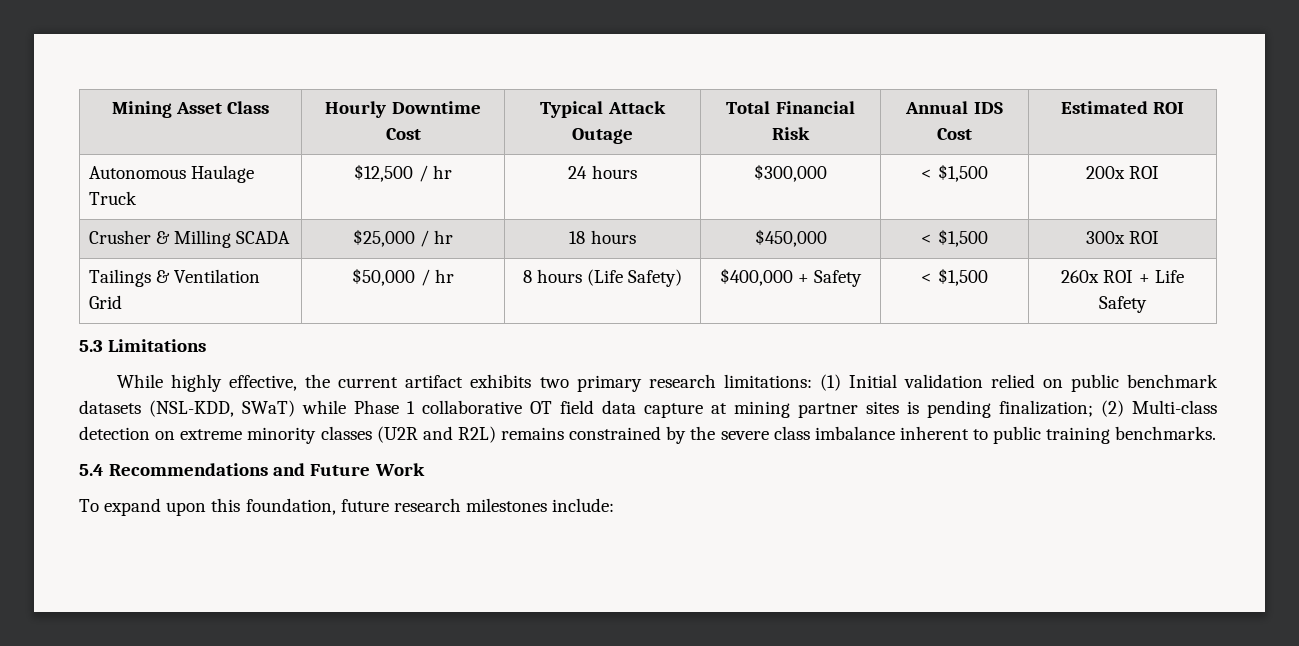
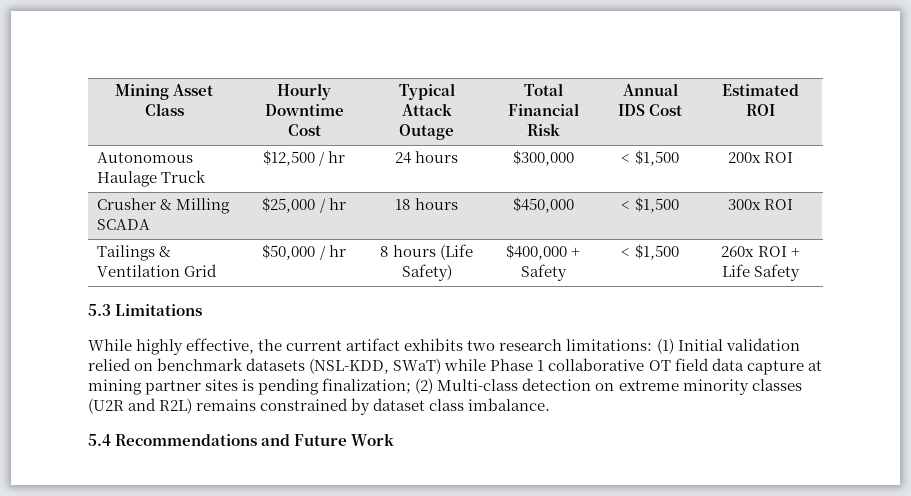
- While highly effective, the current artifact exhibits two primary research limitations: (1) Initial validation relied on public benchmark datasets (NSL-KDD, SWaT) while Phase 1 collaborative OT field data capture at mining partner sites is pending finalization; (2) Multi-class detection on extreme minority classes (U2R and R2L) remains constrained by the severe class imbalance inherent to public training benchmarks.
+ While highly effective, the current artifact exhibits two research limitations: (1) Initial validation relied on benchmark datasets (NSL-KDD, SWaT) while Phase 1 collaborative OT field data capture at mining partner sites is pending finalization; (2) Multi-class detection on extreme minority classes (U2R and R2L) remains constrained by dataset class imbalance.
- To expand upon this foundation, future research milestones include:

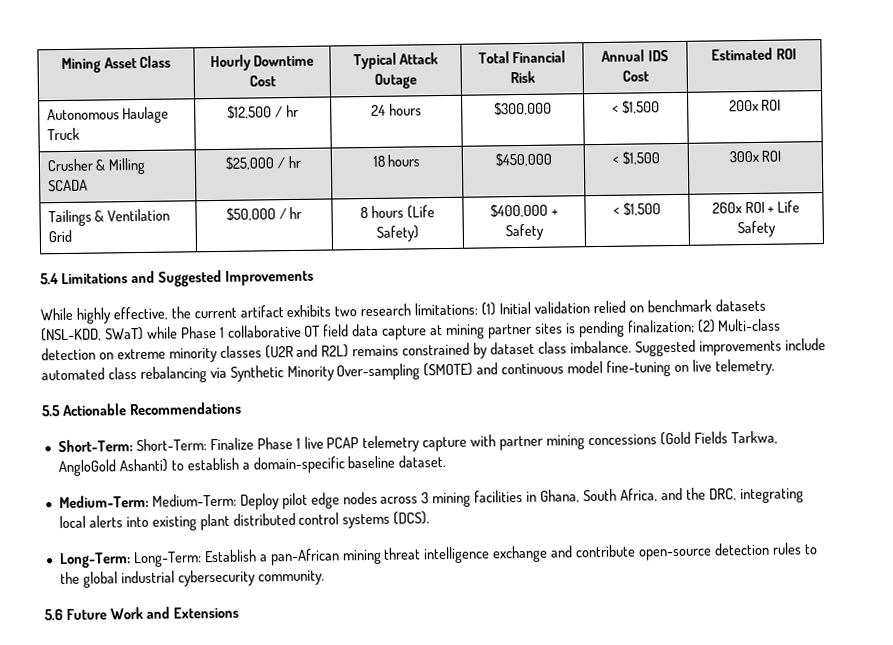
- 5.3 Limitations
+ 5.4 Limitations and Suggested Improvements
- While highly effective, the current artifact exhibits two research limitations: (1) Initial validation relied on benchmark datasets (NSL-KDD, SWaT) while Phase 1 collaborative OT field data capture at mining partner sites is pending finalization; (2) Multi-class detection on extreme minority classes (U2R and R2L) remains constrained by dataset class imbalance.
- 5.4 Recommendations and Future Work
+ While highly effective, the current artifact exhibits two research limitations: (1) Initial validation relied on benchmark datasets (NSL-KDD, SWaT) while Phase 1 collaborative OT field data capture at mining partner sites is pending finalization; (2) Multi-class detection on extreme minority classes (U2R and R2L) remains constrained by dataset class imbalance. Suggested improvements include automated class rebalancing via Synthetic Minority Over-sampling (SMOTE) and continuous model fine-tuning on live telemetry.
+ 5.5 Actionable Recommendations
+ Short-Term: Short-Term: Finalize Phase 1 live PCAP telemetry capture with partner mining concessions (Gold Fields Tarkwa, AngloGold Ashanti) to establish a domain-specific baseline dataset.
+ Medium-Term: Medium-Term: Deploy pilot edge nodes across 3 mining facilities in Ghana, South Africa, and the DRC, integrating local alerts into existing plant distributed control systems (DCS).
+ Long-Term: Long-Term: Establish a pan-African mining threat intelligence exchange and contribute open-source detection rules to the global industrial cybersecurity community.
+ 5.6 Future Work and Extensions

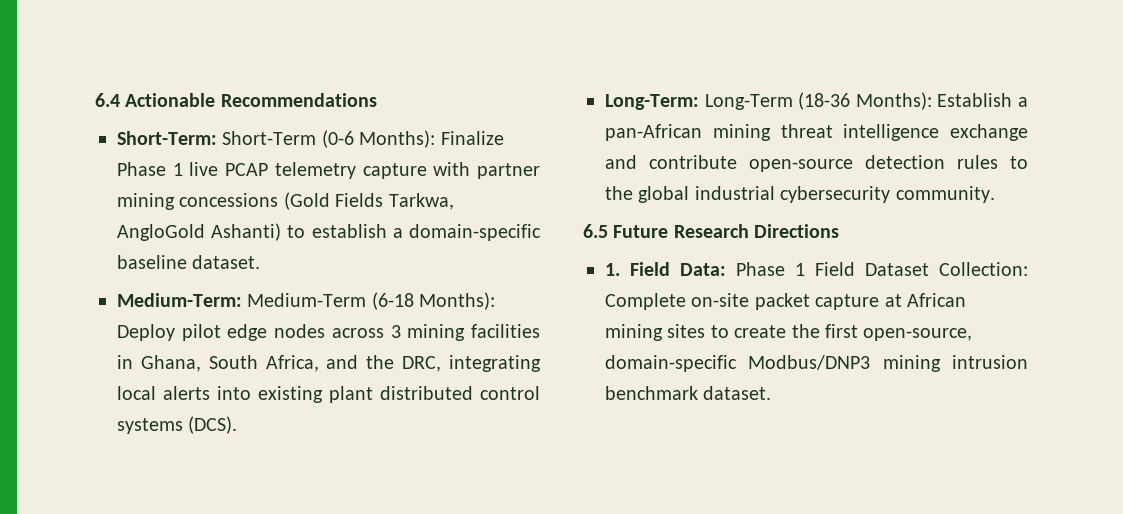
- Mining Asset Class | Hourly Downtime Cost | Typical Attack Outage | Total Financial Risk | Annual IDS Cost | Estimated ROI
- Autonomous Haulage Truck | $12,500 / hr | 24 hours | $300,000 | < $1,500 | 200x ROI
- Crusher & Milling SCADA | $25,000 / hr | 18 hours | $450,000 | < $1,500 | 300x ROI
- Tailings & Ventilation Grid | $50,000 / hr | 8 hours (Life Safety) | $400,000 + Safety | < $1,500 | 260x ROI + Life Safety
- 5.4 Limitations and Suggested Improvements
- While highly effective, the current artifact exhibits two research limitations: (1) Initial validation relied on benchmark datasets (NSL-KDD, SWaT) while Phase 1 collaborative OT field data capture at mining partner sites is pending finalization; (2) Multi-class detection on extreme minority classes (U2R and R2L) remains constrained by dataset class imbalance. Suggested improvements include automated class rebalancing via Synthetic Minority Over-sampling (SMOTE) and continuous model fine-tuning on live telemetry.
- 5.5 Actionable Recommendations
+ 6.4 Actionable Recommendations
- Short-Term: Short-Term: Finalize Phase 1 live PCAP telemetry capture with partner mining concessions (Gold Fields Tarkwa, AngloGold Ashanti) to establish a domain-specific baseline dataset.
+ Short-Term: Short-Term (0-6 Months): Finalize Phase 1 live PCAP telemetry capture with partner mining concessions (Gold Fields Tarkwa, AngloGold Ashanti) to establish a domain-specific baseline dataset.
- Medium-Term: Medium-Term: Deploy pilot edge nodes across 3 mining facilities in Ghana, South Africa, and the DRC, integrating local alerts into existing plant distributed control systems (DCS).
+ Medium-Term: Medium-Term (6-18 Months): Deploy pilot edge nodes across 3 mining facilities in Ghana, South Africa, and the DRC, integrating local alerts into existing plant distributed control systems (DCS).
- Long-Term: Long-Term: Establish a pan-African mining threat intelligence exchange and contribute open-source detection rules to the global industrial cybersecurity community.
+ Long-Term: Long-Term (18-36 Months): Establish a pan-African mining threat intelligence exchange and contribute open-source detection rules to the global industrial cybersecurity community.
- 5.6 Future Work and Extensions
+ 6.5 Future Research Directions
+ 1. Field Data: Phase 1 Field Dataset Collection: Complete on-site packet capture at African mining sites to create the first open-source, domain-specific Modbus/DNP3 mining intrusion benchmark dataset.

